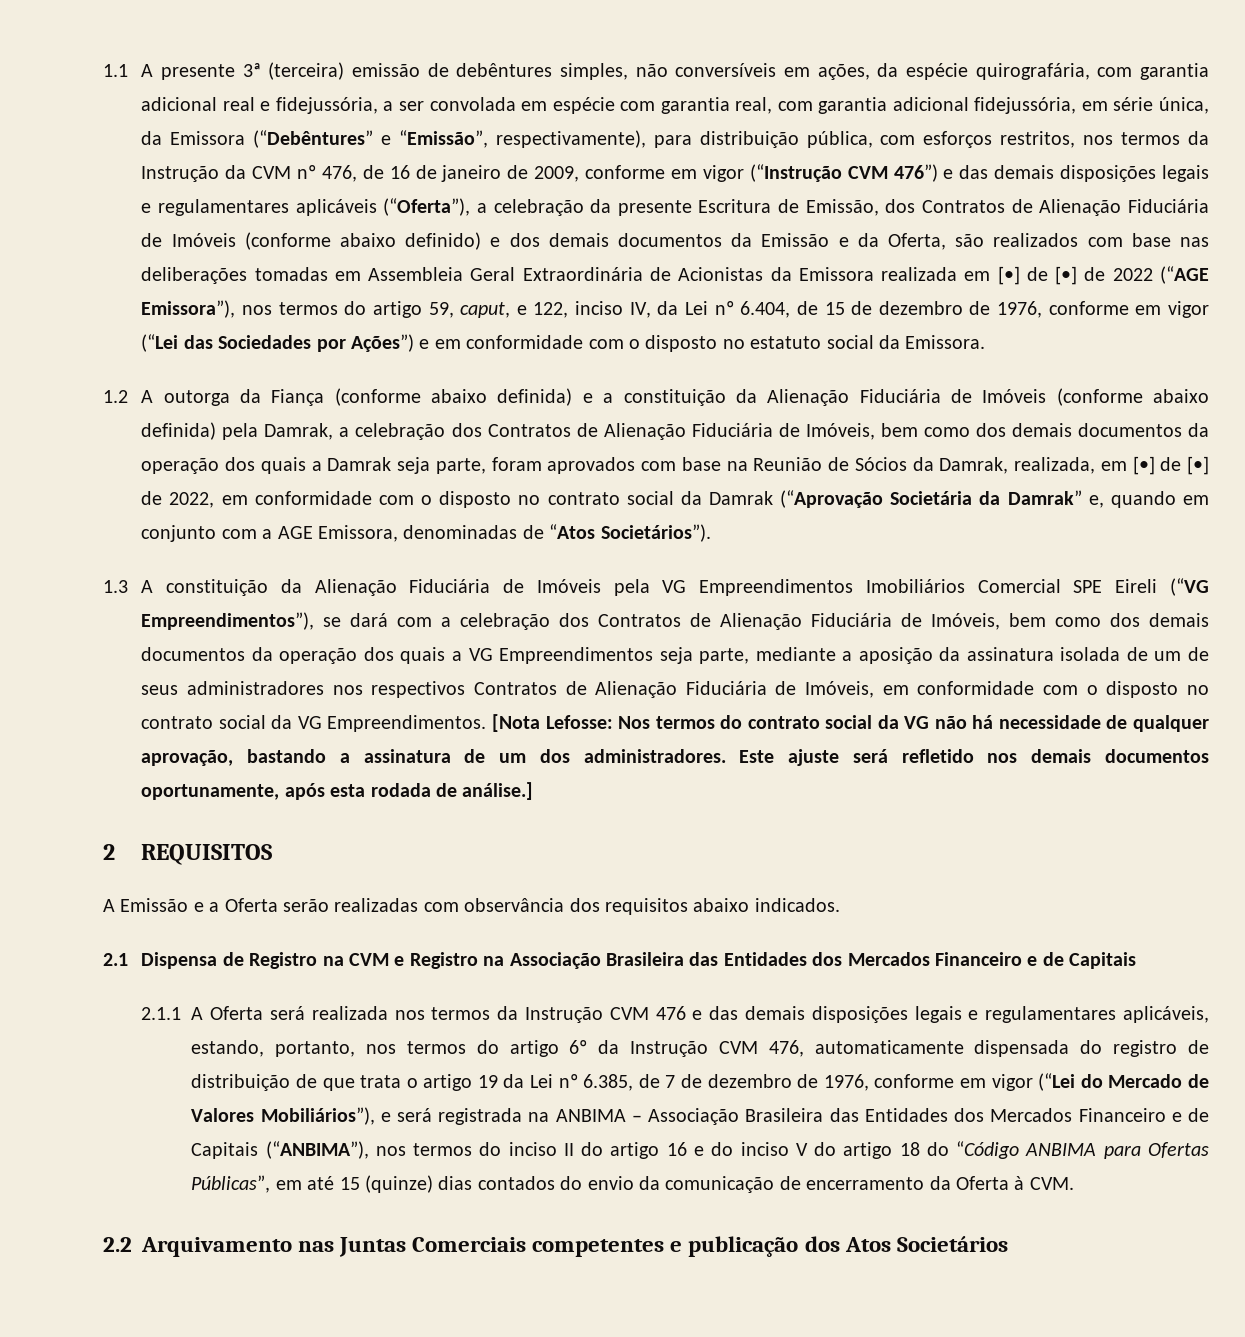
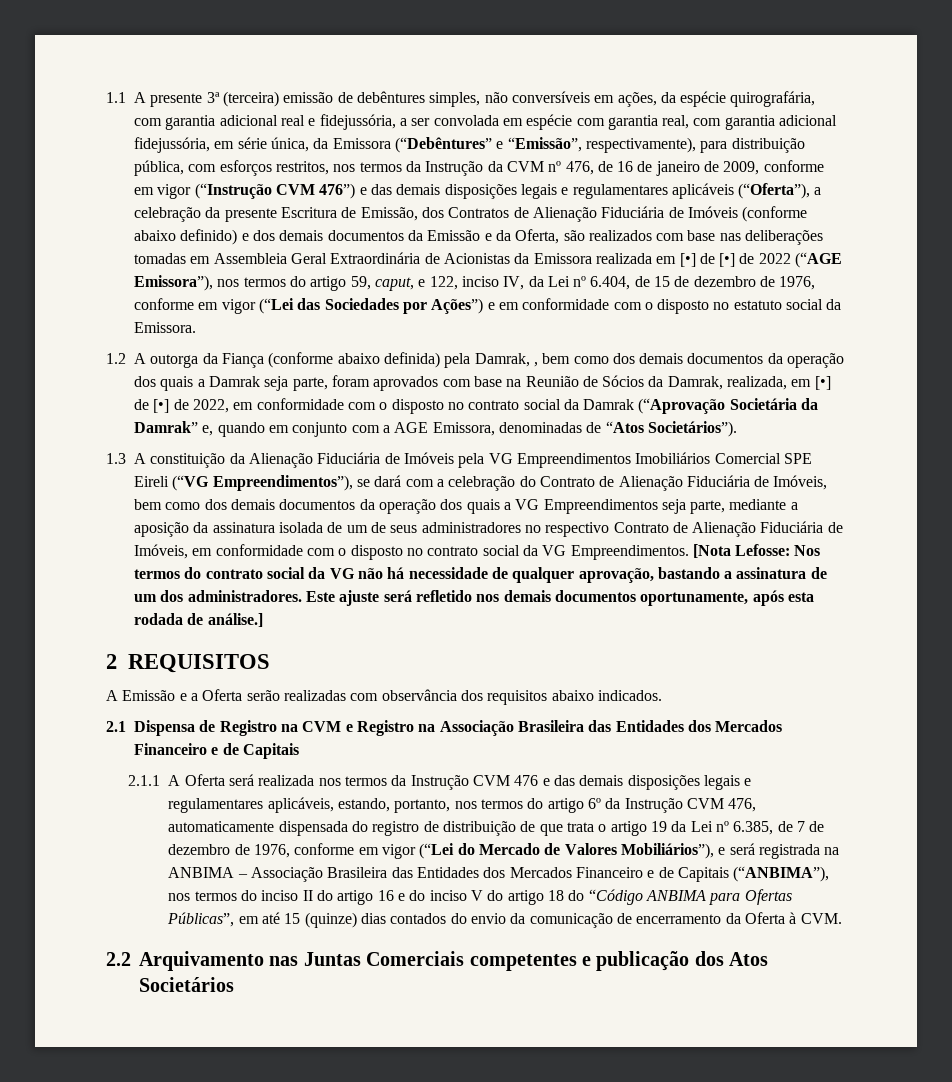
- 1.2 A outorga da Fiança (conforme abaixo definida) e a constituição da Alienação Fiduciária de Imóveis (conforme abaixo definida) pela Damrak, a celebração dos Contratos de Alienação Fiduciária de Imóveis, bem como dos demais documentos da operação dos quais a Damrak seja parte, foram aprovados com base na Reunião de Sócios da Damrak, realizada, em [•] de [•] de 2022, em conformidade com o disposto no contrato social da Damrak (“Aprovação Societária da Damrak” e, quando em conjunto com a AGE Emissora, denominadas de “Atos Societários”).
+ 1.2 A outorga da Fiança (conforme abaixo definida) pela Damrak, , bem como dos demais documentos da operação dos quais a Damrak seja parte, foram aprovados com base na Reunião de Sócios da Damrak, realizada, em [•] de [•] de 2022, em conformidade com o disposto no contrato social da Damrak (“Aprovação Societária da Damrak” e, quando em conjunto com a AGE Emissora, denominadas de “Atos Societários”).
- 1.3 A constituição da Alienação Fiduciária de Imóveis pela VG Empreendimentos Imobiliários Comercial SPE Eireli (“VG Empreendimentos”), se dará com a celebração dos Contratos de Alienação Fiduciária de Imóveis, bem como dos demais documentos da operação dos quais a VG Empreendimentos seja parte, mediante a aposição da assinatura isolada de um de seus administradores nos respectivos Contratos de Alienação Fiduciária de Imóveis, em conformidade com o disposto no contrato social da VG Empreendimentos.
+ 1.3 A constituição da Alienação Fiduciária de Imóveis pela VG Empreendimentos Imobiliários Comercial SPE Eireli (“VG Empreendimentos”), se dará com a celebração do Contrato de Alienação Fiduciária de Imóveis, bem como dos demais documentos da operação dos quais a VG Empreendimentos seja parte, mediante a aposição da assinatura isolada de um de seus administradores no respectivo Contrato de Alienação Fiduciária de Imóveis, em conformidade com o disposto no contrato social da VG Empreendimentos.

